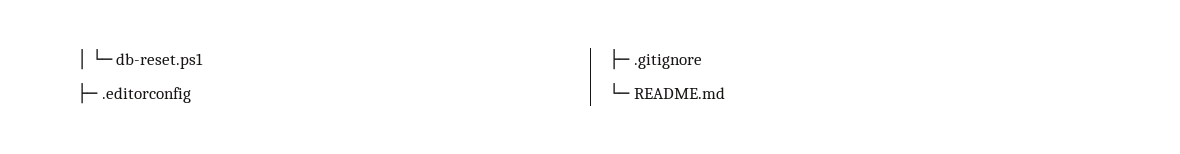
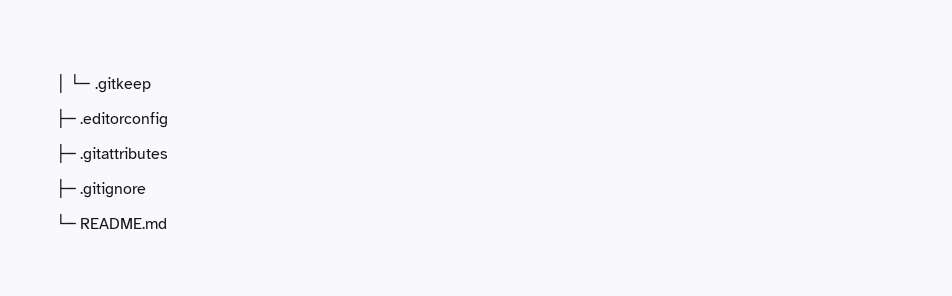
- │ └─ db-reset.ps1
+ │ └─ .gitkeep
+ ├─ .gitattributes

